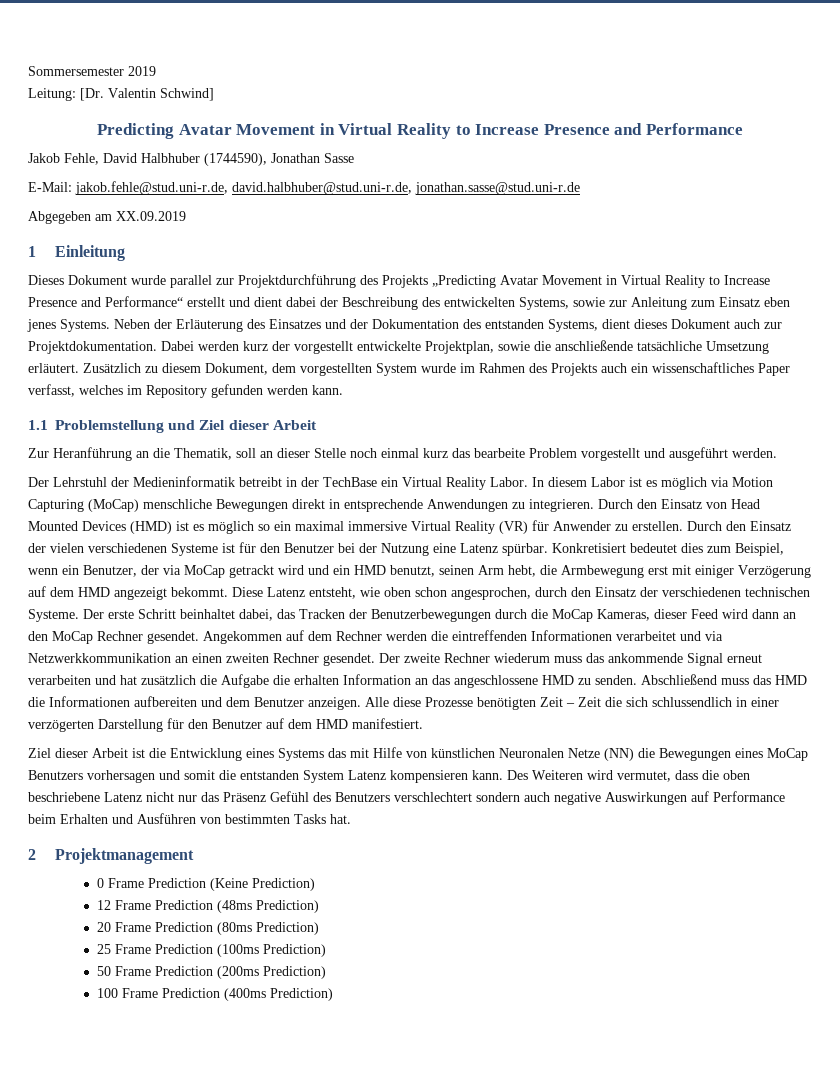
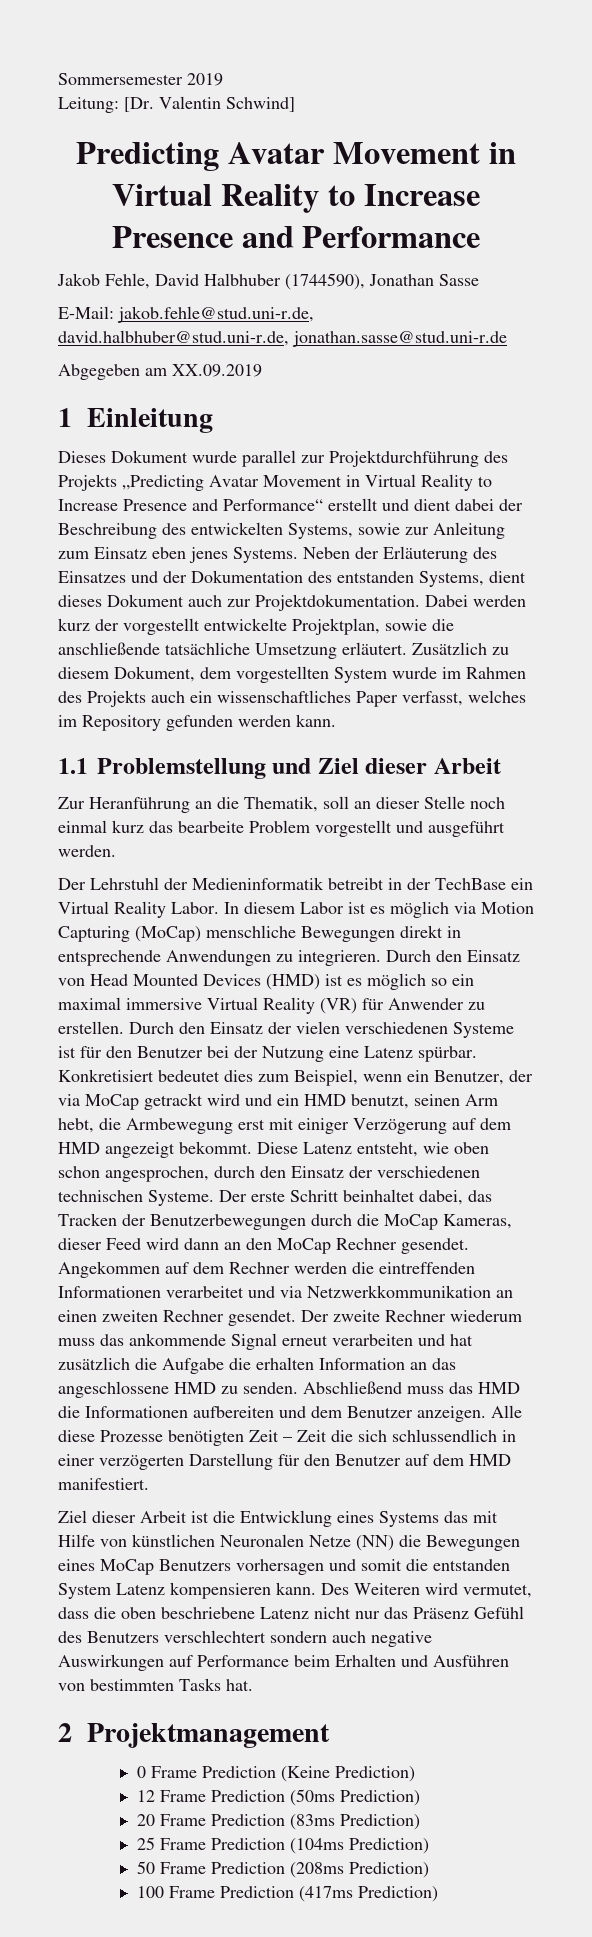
- 12 Frame Prediction (48ms Prediction)
+ 12 Frame Prediction (50ms Prediction)
- 20 Frame Prediction (80ms Prediction)
+ 20 Frame Prediction (83ms Prediction)
- 25 Frame Prediction (100ms Prediction)
+ 25 Frame Prediction (104ms Prediction)
- 50 Frame Prediction (200ms Prediction)
+ 50 Frame Prediction (208ms Prediction)
- 100 Frame Prediction (400ms Prediction)
+ 100 Frame Prediction (417ms Prediction)

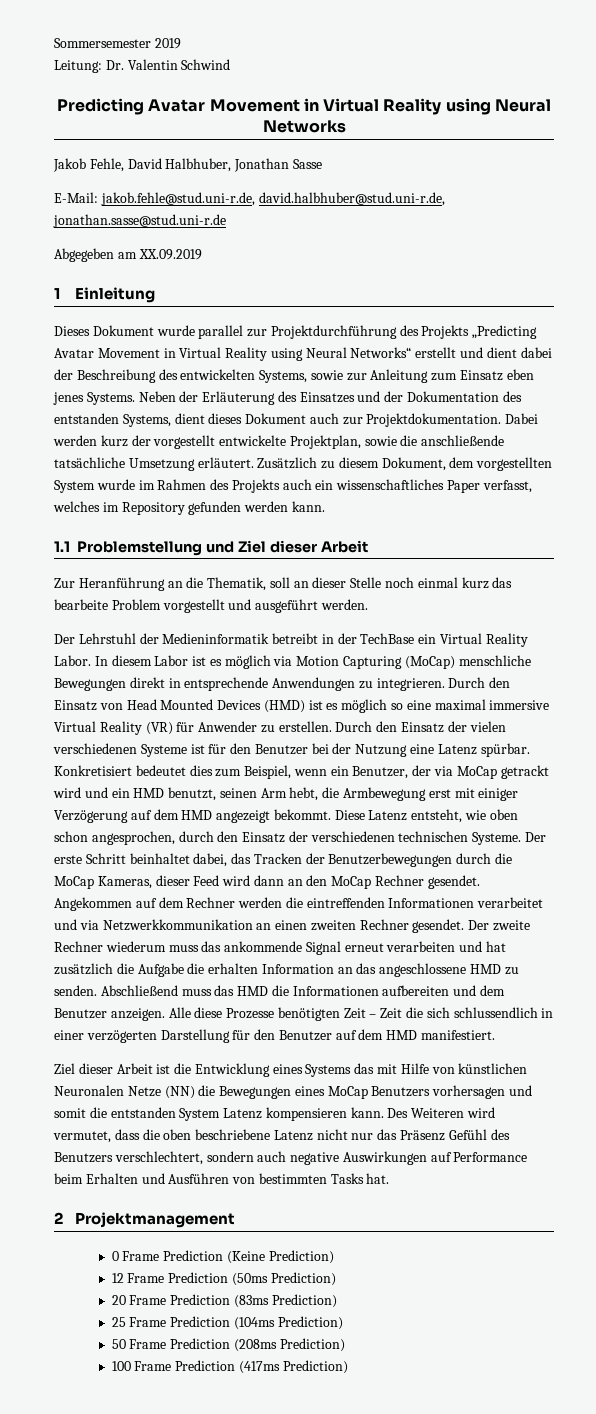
- Leitung: [Dr. Valentin Schwind]
+ Leitung: Dr. Valentin Schwind
- Predicting Avatar Movement in Virtual Reality to Increase Presence and Performance
+ Predicting Avatar Movement in Virtual Reality using Neural Networks
- Jakob Fehle, David Halbhuber (1744590), Jonathan Sasse
+ Jakob Fehle, David Halbhuber, Jonathan Sasse
- Dieses Dokument wurde parallel zur Projektdurchführung des Projekts „Predicting Avatar Movement in Virtual Reality to Increase Presence and Performance“ erstellt und dient dabei der Beschreibung des entwickelten Systems, sowie zur Anleitung zum Einsatz eben jenes Systems.
+ Dieses Dokument wurde parallel zur Projektdurchführung des Projekts „Predicting Avatar Movement in Virtual Reality using Neural Networks“ erstellt und dient dabei der Beschreibung des entwickelten Systems, sowie zur Anleitung zum Einsatz eben jenes Systems.
- Durch den Einsatz von Head Mounted Devices (HMD) ist es möglich so ein maximal immersive Virtual Reality (VR) für Anwender zu erstellen.
+ Durch den Einsatz von Head Mounted Devices (HMD) ist es möglich so eine maximal immersive Virtual Reality (VR) für Anwender zu erstellen.
- Des Weiteren wird vermutet, dass die oben beschriebene Latenz nicht nur das Präsenz Gefühl des Benutzers verschlechtert sondern auch negative Auswirkungen auf Performance beim Erhalten und Ausführen von bestimmten Tasks hat.
+ Des Weiteren wird vermutet, dass die oben beschriebene Latenz nicht nur das Präsenz Gefühl des Benutzers verschlechtert, sondern auch negative Auswirkungen auf Performance beim Erhalten und Ausführen von bestimmten Tasks hat.

